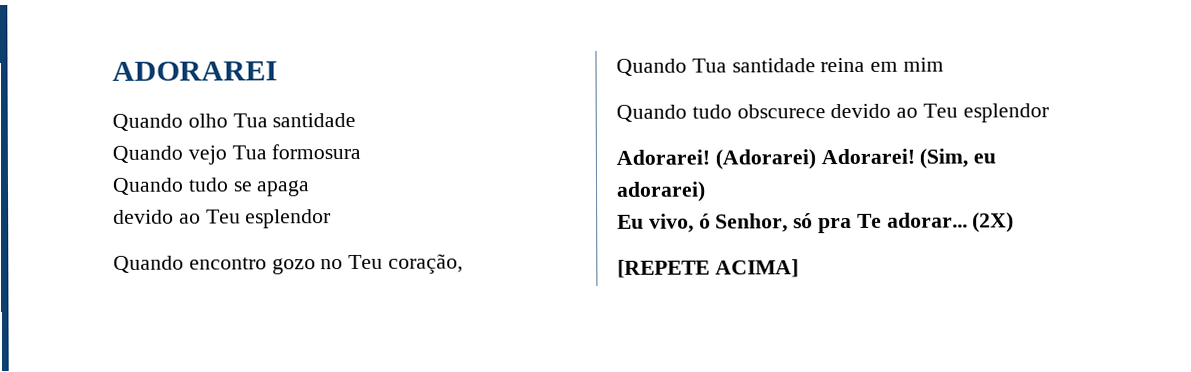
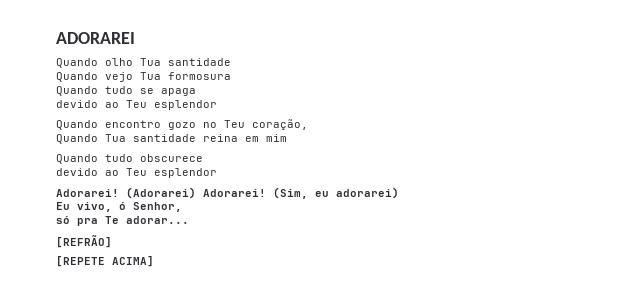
- Quando tudo obscurece devido ao Teu esplendor
+ Quando tudo obscurece
+ devido ao Teu esplendor
- Eu vivo, ó Senhor, só pra Te adorar... (2X)
+ Eu vivo, ó Senhor,
+ só pra Te adorar...
+ [REFRÃO]

